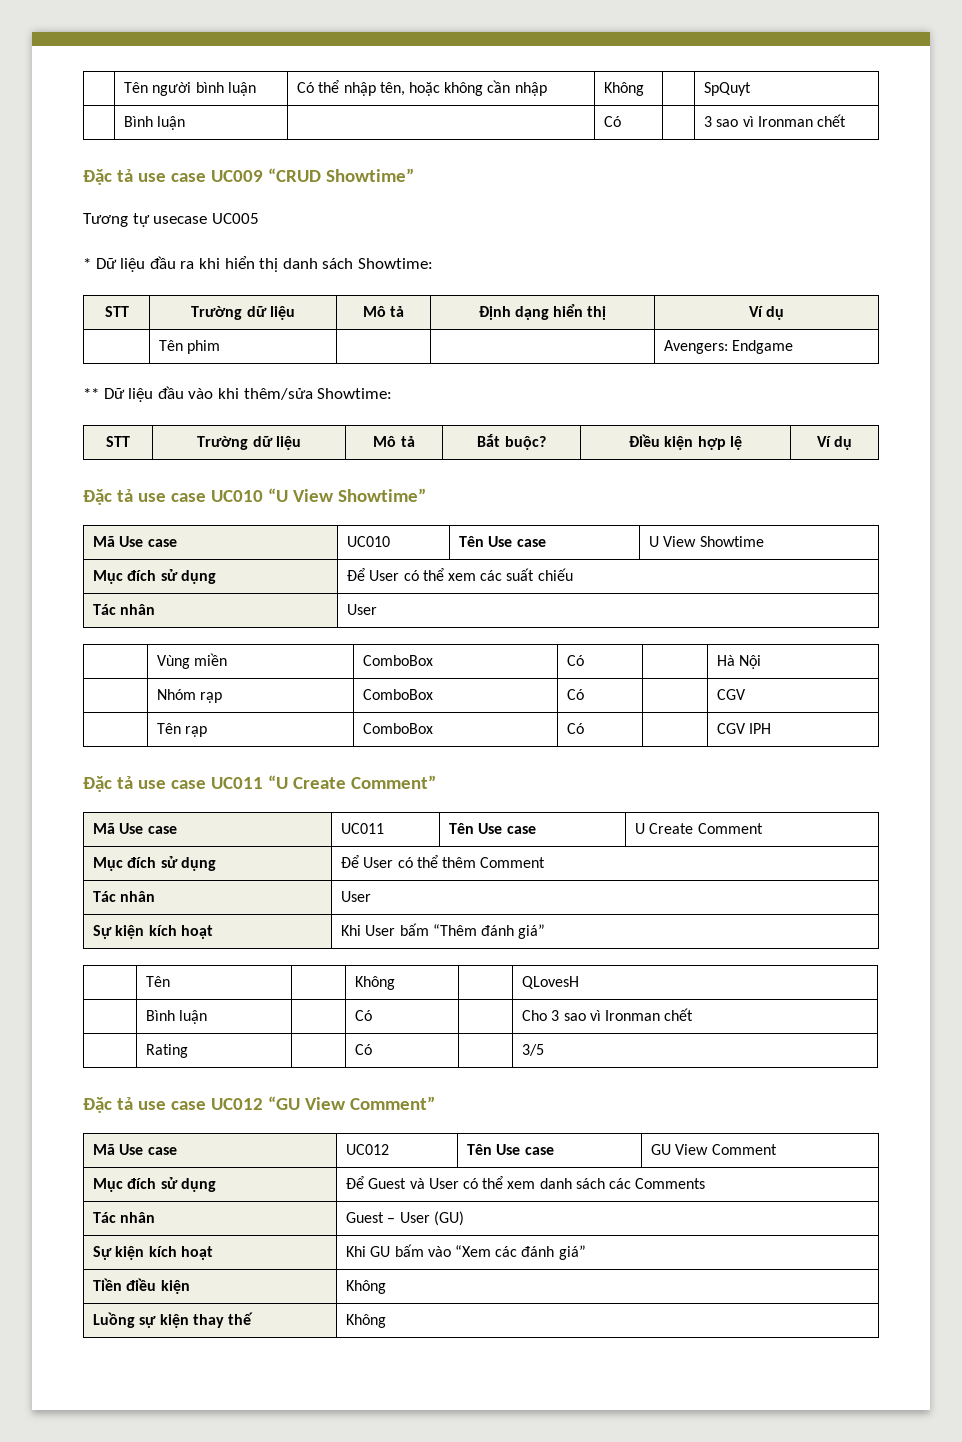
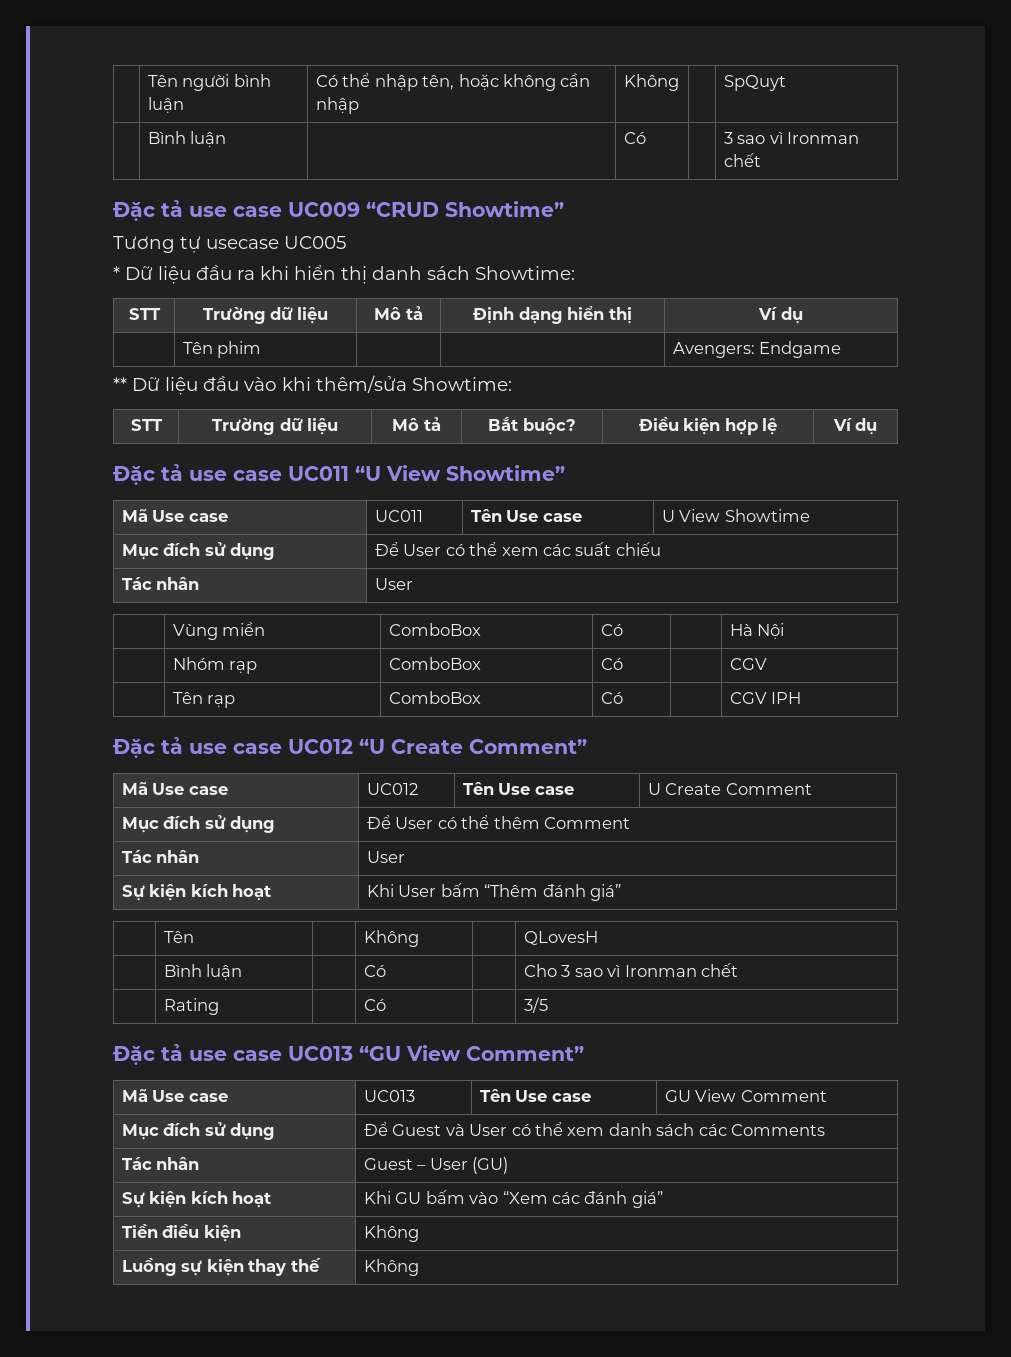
- Đặc tả use case UC010 “U View Showtime”
+ Đặc tả use case UC011 “U View Showtime”
- Mã Use case | UC010 | Tên Use case | U View Showtime
+ Mã Use case | UC011 | Tên Use case | U View Showtime
- Đặc tả use case UC011 “U Create Comment”
+ Đặc tả use case UC012 “U Create Comment”
- Mã Use case | UC011 | Tên Use case | U Create Comment
+ Mã Use case | UC012 | Tên Use case | U Create Comment
- Đặc tả use case UC012 “GU View Comment”
+ Đặc tả use case UC013 “GU View Comment”
- Mã Use case | UC012 | Tên Use case | GU View Comment
+ Mã Use case | UC013 | Tên Use case | GU View Comment

